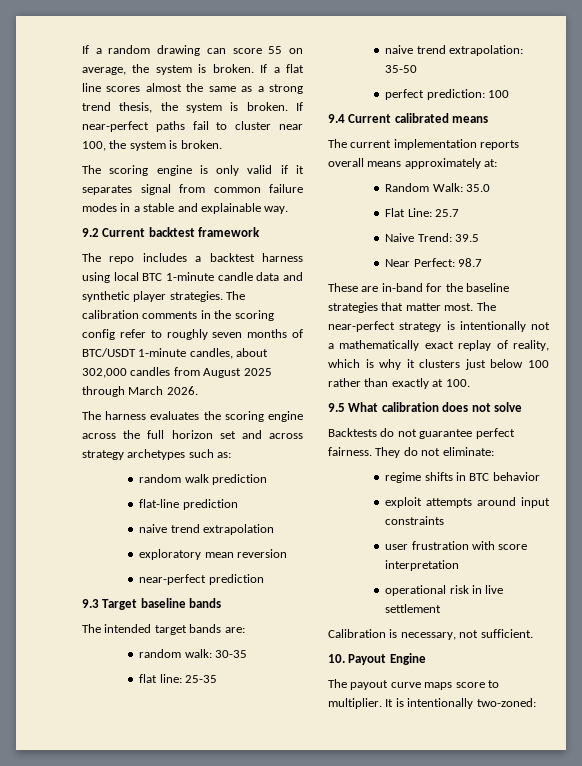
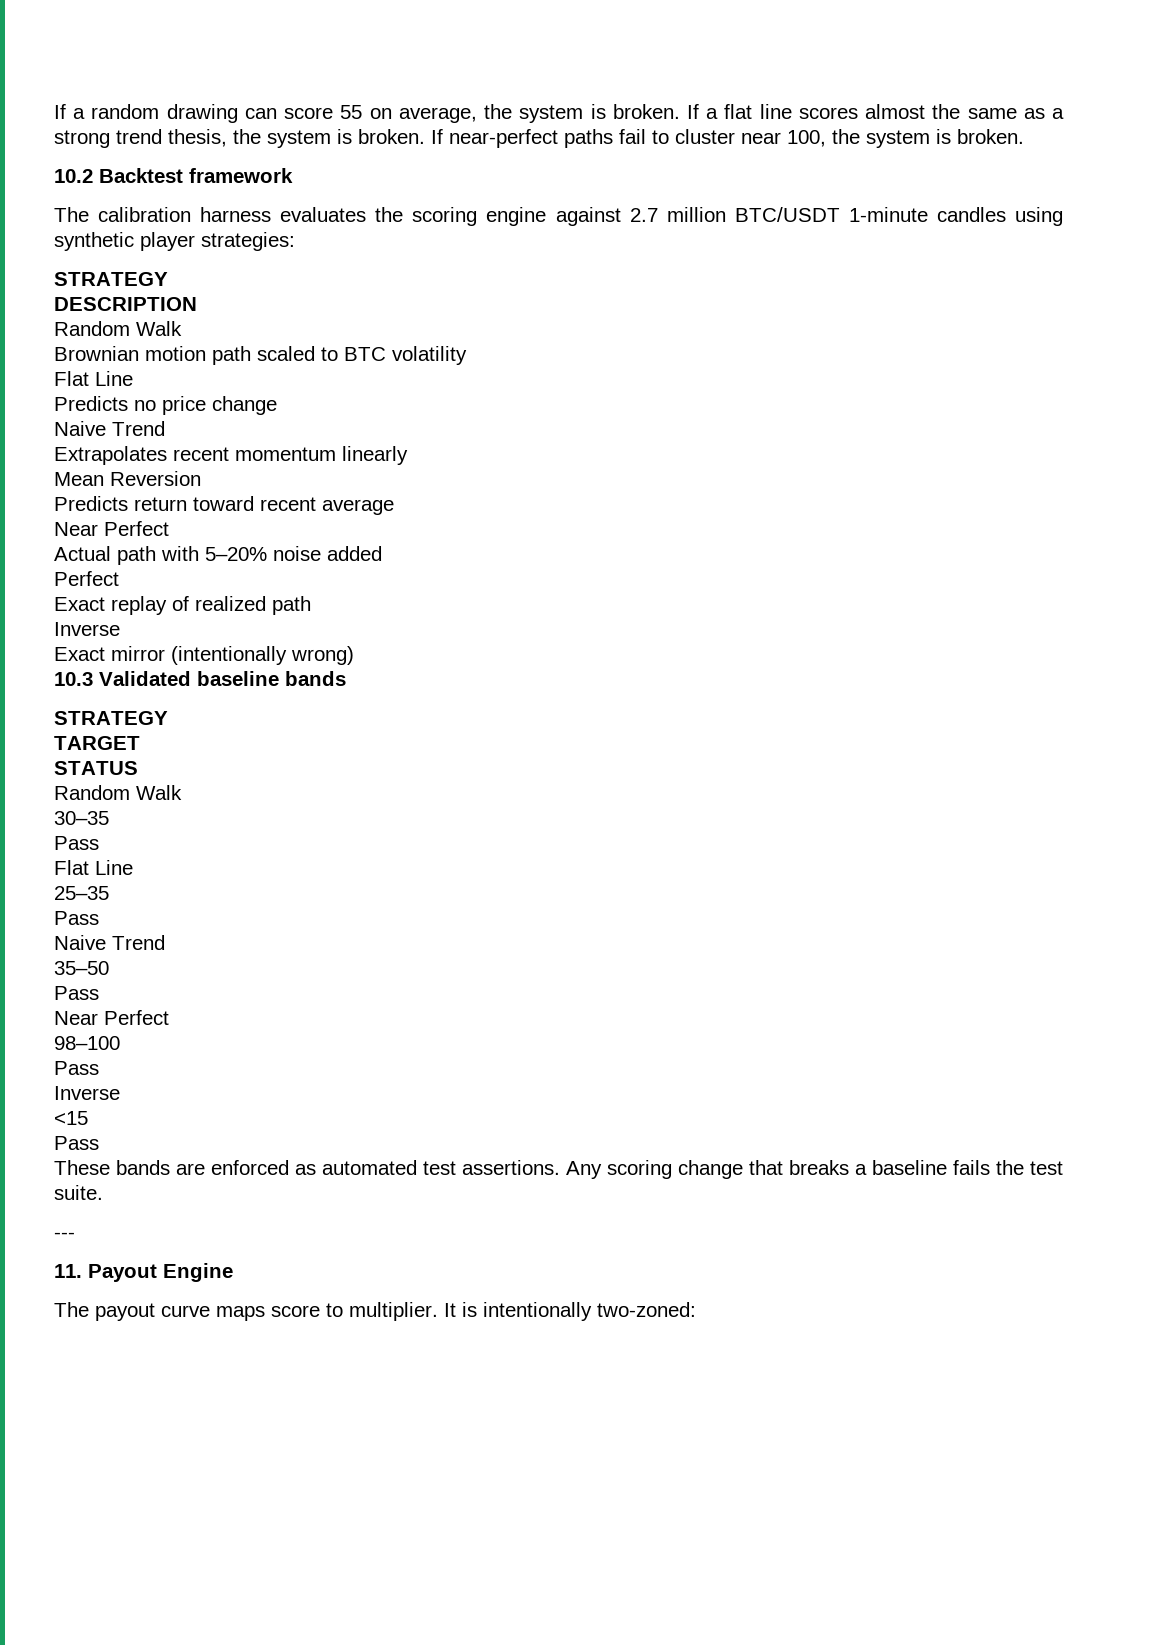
- The scoring engine is only valid if it separates signal from common failure modes in a stable and explainable way.
- 9.2 Current backtest framework
- The repo includes a backtest harness using local BTC 1-minute candle data and synthetic player strategies. The calibration comments in the scoring config refer to roughly seven months of BTC/USDT 1-minute candles, about 302,000 candles from August 2025 through March 2026.
- The harness evaluates the scoring engine across the full horizon set and across strategy archetypes such as:
- random walk prediction
- flat-line prediction
- naive trend extrapolation
- exploratory mean reversion
- near-perfect prediction
- 9.3 Target baseline bands
- The intended target bands are:
- random walk: 30-35
- flat line: 25-35
- naive trend extrapolation: 35-50
- perfect prediction: 100
- 9.4 Current calibrated means
- The current implementation reports overall means approximately at:
- Random Walk: 35.0
- Flat Line: 25.7
- Naive Trend: 39.5
- Near Perfect: 98.7
- These are in-band for the baseline strategies that matter most. The near-perfect strategy is intentionally not a mathematically exact replay of reality, which is why it clusters just below 100 rather than exactly at 100.
- 9.5 What calibration does not solve
- Backtests do not guarantee perfect fairness. They do not eliminate:
- regime shifts in BTC behavior
- exploit attempts around input constraints
- user frustration with score interpretation
- operational risk in live settlement
- Calibration is necessary, not sufficient.
- 10. Payout Engine
+ 10.2 Backtest framework
+ The calibration harness evaluates the scoring engine against 2.7 million BTC/USDT 1-minute candles using synthetic player strategies:
+ STRATEGY
+ DESCRIPTION
+ Random Walk
+ Brownian motion path scaled to BTC volatility
+ Flat Line
+ Predicts no price change
+ Naive Trend
+ Extrapolates recent momentum linearly
+ Mean Reversion
+ Predicts return toward recent average
+ Near Perfect
+ Actual path with 5–20% noise added
+ Perfect
+ Exact replay of realized path
+ Inverse
+ Exact mirror (intentionally wrong)
+ 10.3 Validated baseline bands
+ STRATEGY
+ TARGET
+ STATUS
+ Random Walk
+ 30–35
+ Pass
+ Flat Line
+ 25–35
+ Pass
+ Naive Trend
+ 35–50
+ Pass
+ Near Perfect
+ 98–100
+ Pass
+ Inverse
+ <15
+ Pass
+ These bands are enforced as automated test assertions. Any scoring change that breaks a baseline fails the test suite.
+ ---
+ 11. Payout Engine

